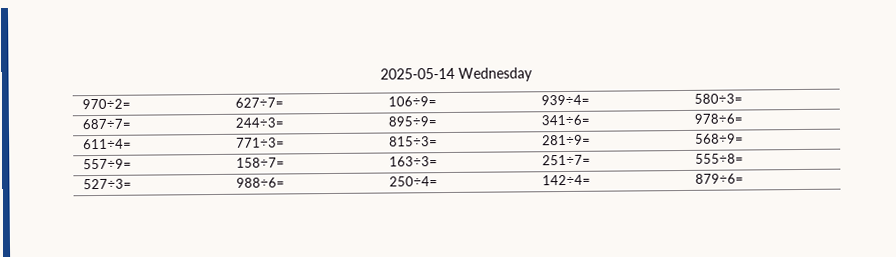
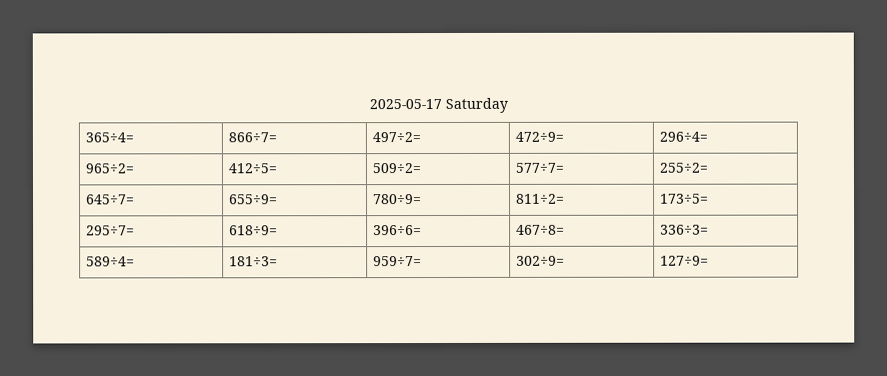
- 2025-05-14 Wednesday
- 970÷2= | 627÷7= | 106÷9= | 939÷4= | 580÷3=
- 687÷7= | 244÷3= | 895÷9= | 341÷6= | 978÷6=
- 611÷4= | 771÷3= | 815÷3= | 281÷9= | 568÷9=
- 557÷9= | 158÷7= | 163÷3= | 251÷7= | 555÷8=
- 527÷3= | 988÷6= | 250÷4= | 142÷4= | 879÷6=
+ 2025-05-17 Saturday
+ 365÷4= | 866÷7= | 497÷2= | 472÷9= | 296÷4=
+ 965÷2= | 412÷5= | 509÷2= | 577÷7= | 255÷2=
+ 645÷7= | 655÷9= | 780÷9= | 811÷2= | 173÷5=
+ 295÷7= | 618÷9= | 396÷6= | 467÷8= | 336÷3=
+ 589÷4= | 181÷3= | 959÷7= | 302÷9= | 127÷9=

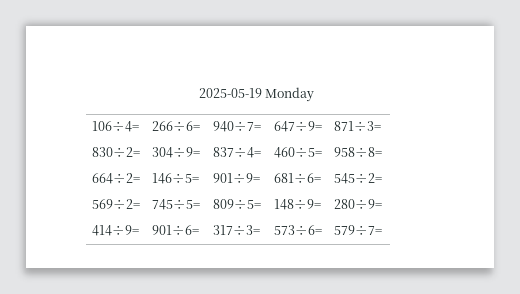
- 2025-05-17 Saturday
- 365÷4= | 866÷7= | 497÷2= | 472÷9= | 296÷4=
- 965÷2= | 412÷5= | 509÷2= | 577÷7= | 255÷2=
- 645÷7= | 655÷9= | 780÷9= | 811÷2= | 173÷5=
- 295÷7= | 618÷9= | 396÷6= | 467÷8= | 336÷3=
- 589÷4= | 181÷3= | 959÷7= | 302÷9= | 127÷9=
+ 2025-05-19 Monday
+ 106÷4= | 266÷6= | 940÷7= | 647÷9= | 871÷3=
+ 830÷2= | 304÷9= | 837÷4= | 460÷5= | 958÷8=
+ 664÷2= | 146÷5= | 901÷9= | 681÷6= | 545÷2=
+ 569÷2= | 745÷5= | 809÷5= | 148÷9= | 280÷9=
+ 414÷9= | 901÷6= | 317÷3= | 573÷6= | 579÷7=

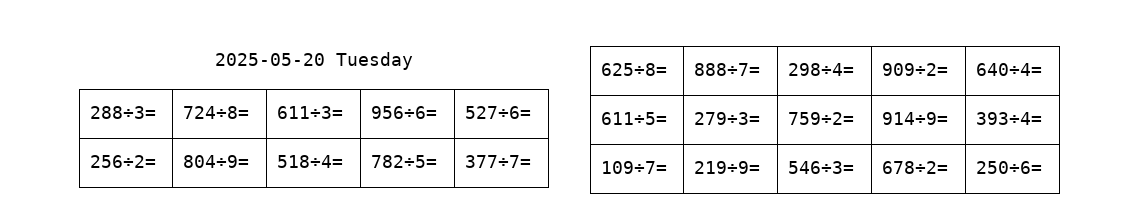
- 2025-05-19 Monday
- 106÷4= | 266÷6= | 940÷7= | 647÷9= | 871÷3=
- 830÷2= | 304÷9= | 837÷4= | 460÷5= | 958÷8=
- 664÷2= | 146÷5= | 901÷9= | 681÷6= | 545÷2=
- 569÷2= | 745÷5= | 809÷5= | 148÷9= | 280÷9=
- 414÷9= | 901÷6= | 317÷3= | 573÷6= | 579÷7=
+ 2025-05-20 Tuesday
+ 288÷3= | 724÷8= | 611÷3= | 956÷6= | 527÷6=
+ 256÷2= | 804÷9= | 518÷4= | 782÷5= | 377÷7=
+ 625÷8= | 888÷7= | 298÷4= | 909÷2= | 640÷4=
+ 611÷5= | 279÷3= | 759÷2= | 914÷9= | 393÷4=
+ 109÷7= | 219÷9= | 546÷3= | 678÷2= | 250÷6=

